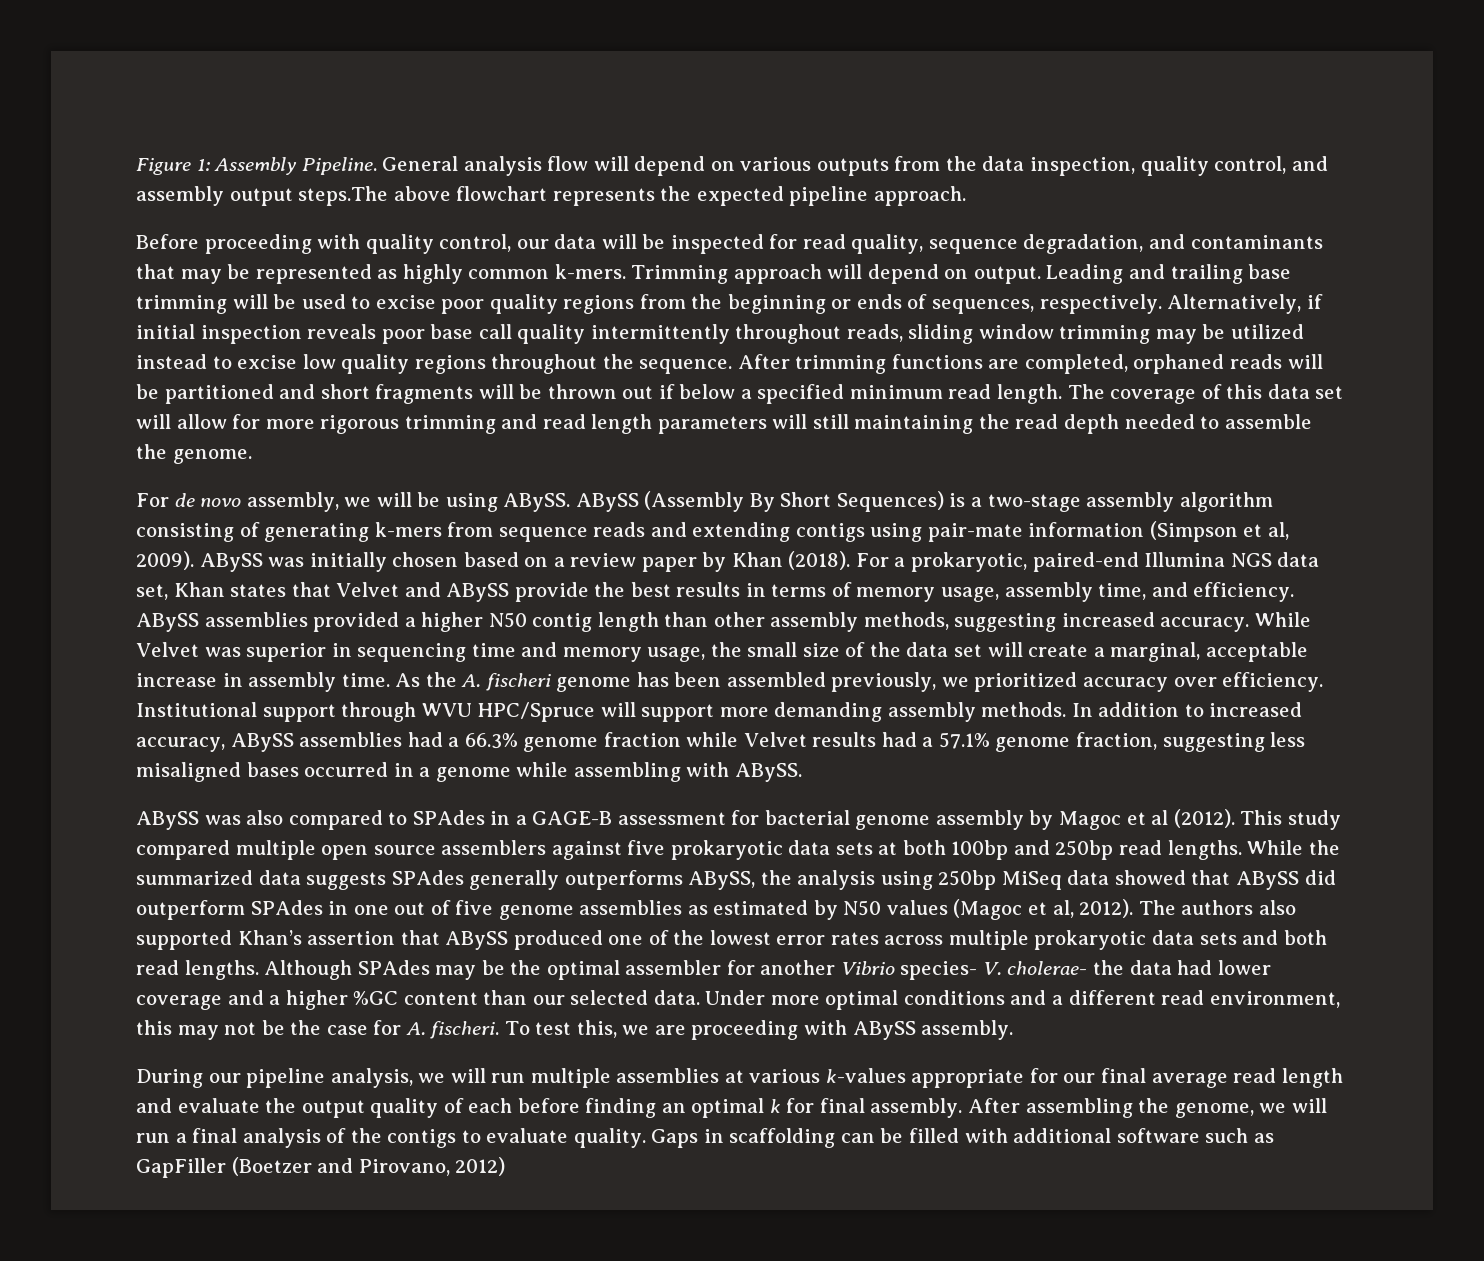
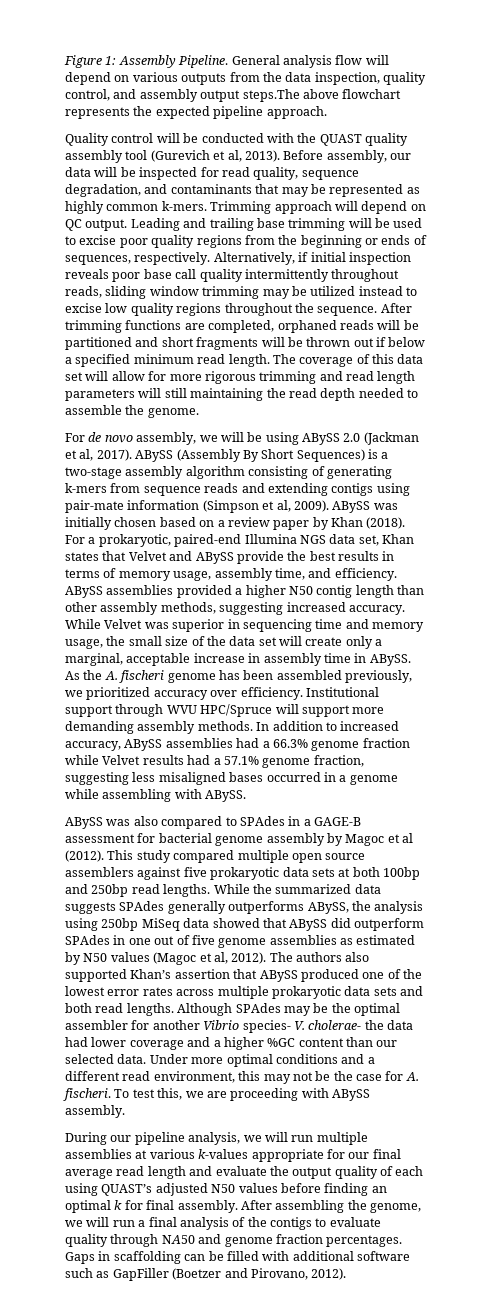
- Before proceeding with quality control, our data will be inspected for read quality, sequence degradation, and contaminants that may be represented as highly common k-mers.
+ Quality control will be conducted with the QUAST quality assembly tool (Gurevich et al, 2013). Before assembly, our data will be inspected for read quality, sequence degradation, and contaminants that may be represented as highly common k-mers.
- Trimming approach will depend on output.
+ Trimming approach will depend on QC output.
- For de novo assembly, we will be using ABySS.
+ For de novo assembly, we will be using ABySS 2.0 (Jackman et al, 2017).
- While Velvet was superior in sequencing time and memory usage, the small size of the data set will create a marginal, acceptable increase in assembly time.
+ While Velvet was superior in sequencing time and memory usage, the small size of the data set will create only a marginal, acceptable increase in assembly time in ABySS.
- During our pipeline analysis, we will run multiple assemblies at various k-values appropriate for our final average read length and evaluate the output quality of each before finding an optimal k for final assembly.
+ During our pipeline analysis, we will run multiple assemblies at various k-values appropriate for our final average read length and evaluate the output quality of each using QUAST’s adjusted N50 values before finding an optimal k for final assembly.
- After assembling the genome, we will run a final analysis of the contigs to evaluate quality.
+ After assembling the genome, we will run a final analysis of the contigs to evaluate quality through NA50 and genome fraction percentages.
- Gaps in scaffolding can be filled with additional software such as GapFiller (Boetzer and Pirovano, 2012)
+ Gaps in scaffolding can be filled with additional software such as GapFiller (Boetzer and Pirovano, 2012).

